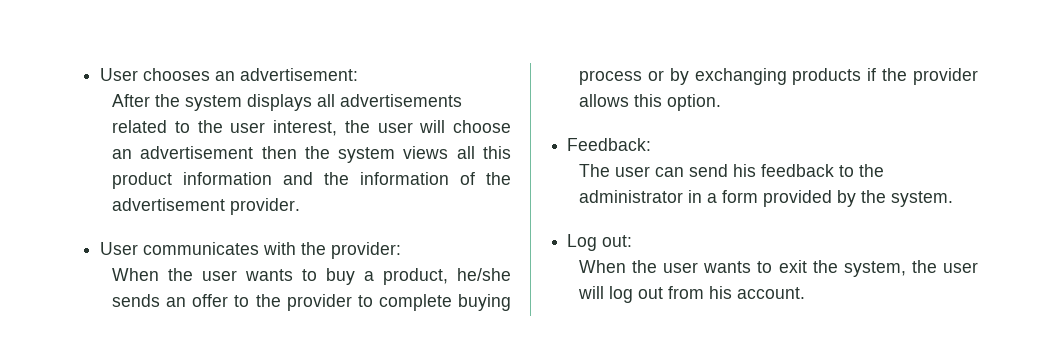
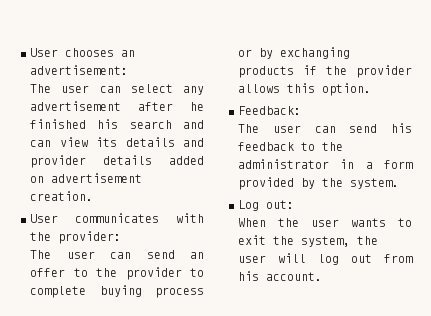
- After the system displays all advertisements related to the user interest, the user will choose an advertisement then the system views all this product information and the information of the advertisement provider.
+ The user can select any advertisement after he finished his search and can view its details and provider details added on advertisement creation.
- When the user wants to buy a product, he/she sends an offer to the provider to complete buying process or by exchanging products if the provider allows this option.
+ The user can send an offer to the provider to complete buying process or by exchanging products if the provider allows this option.

